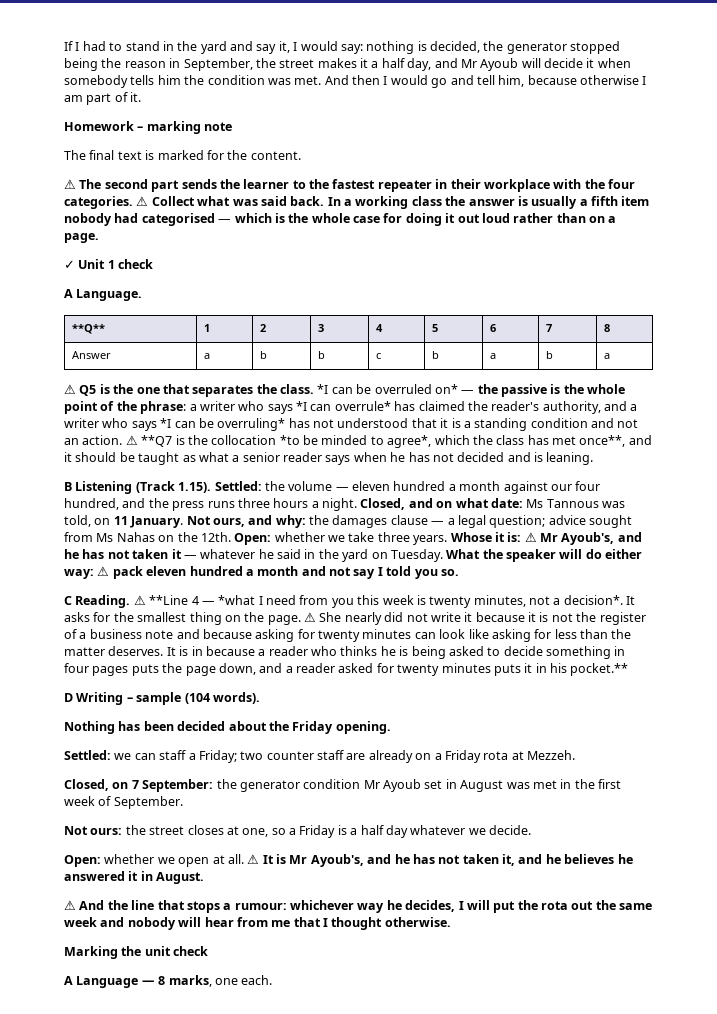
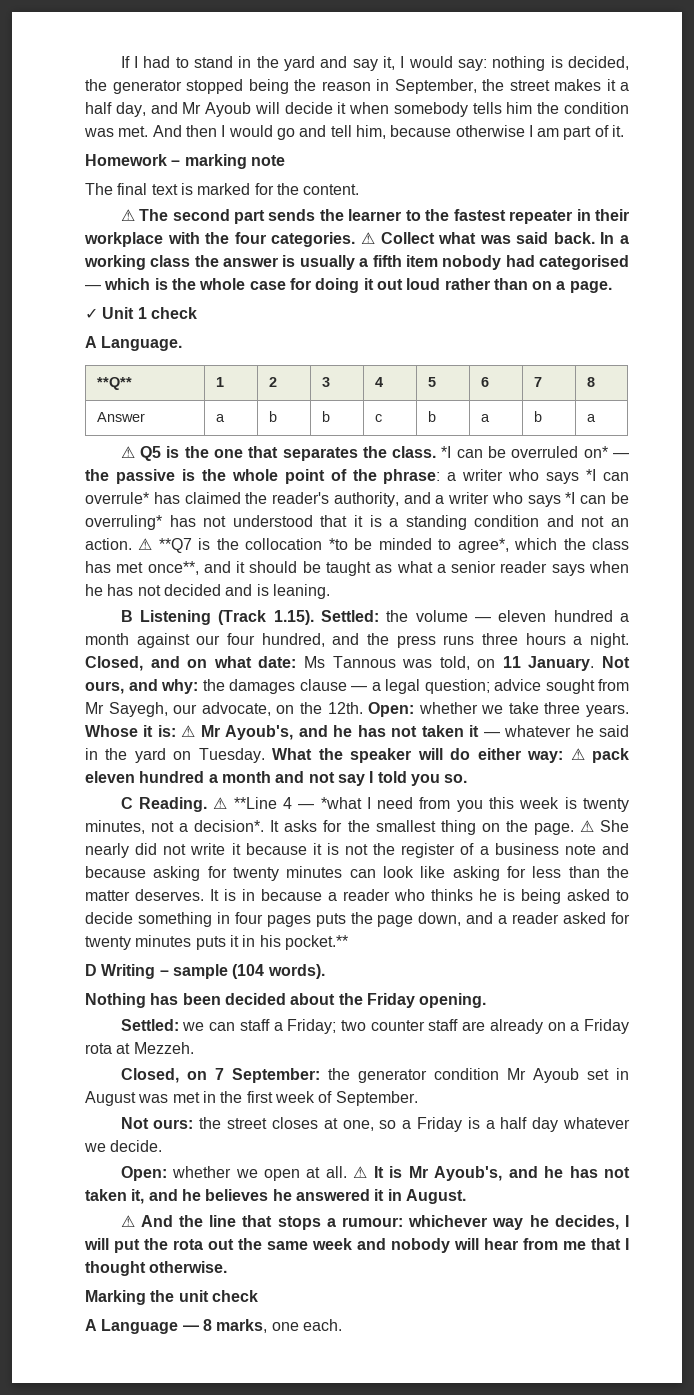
- Not ours, and why: the damages clause — a legal question; advice sought from Ms Nahas on the 12th.
+ Not ours, and why: the damages clause — a legal question; advice sought from Mr Sayegh, our advocate, on the 12th.

